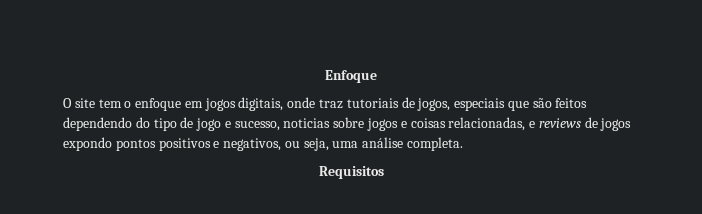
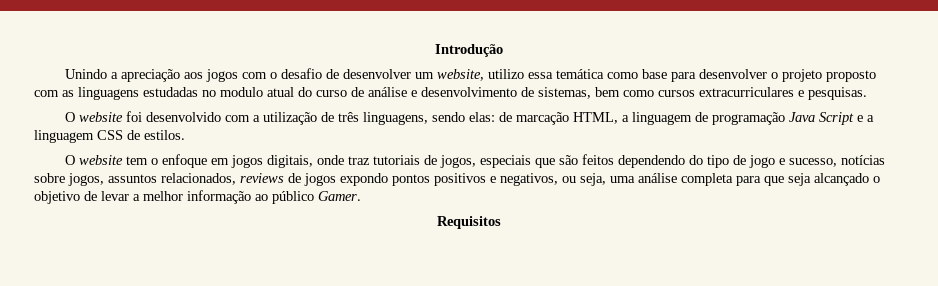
- Enfoque
- O site tem o enfoque em jogos digitais, onde traz tutoriais de jogos, especiais que são feitos dependendo do tipo de jogo e sucesso, noticias sobre jogos e coisas relacionadas, e reviews de jogos expondo pontos positivos e negativos, ou seja, uma análise completa.
+ Introdução
+ Unindo a apreciação aos jogos com o desafio de desenvolver um website, utilizo essa temática como base para desenvolver o projeto proposto com as linguagens estudadas no modulo atual do curso de análise e desenvolvimento de sistemas, bem como cursos extracurriculares e pesquisas.
+ O website foi desenvolvido com a utilização de três linguagens, sendo elas: de marcação HTML, a linguagem de programação Java Script e a linguagem CSS de estilos.
+ O website tem o enfoque em jogos digitais, onde traz tutoriais de jogos, especiais que são feitos dependendo do tipo de jogo e sucesso, notícias sobre jogos, assuntos relacionados, reviews de jogos expondo pontos positivos e negativos, ou seja, uma análise completa para que seja alcançado o objetivo de levar a melhor informação ao público Gamer.

